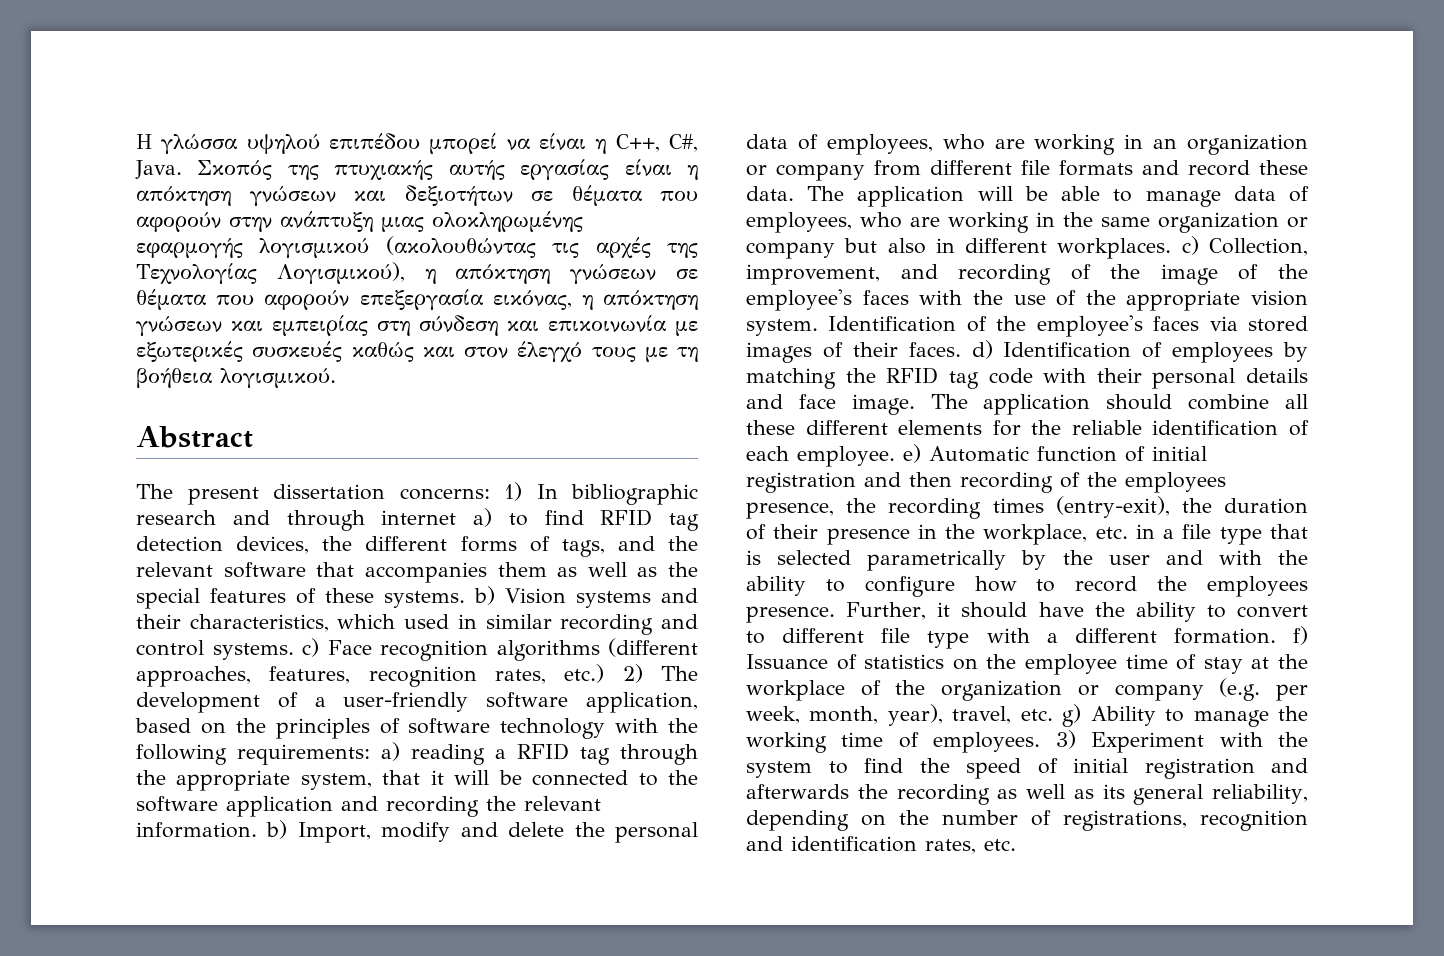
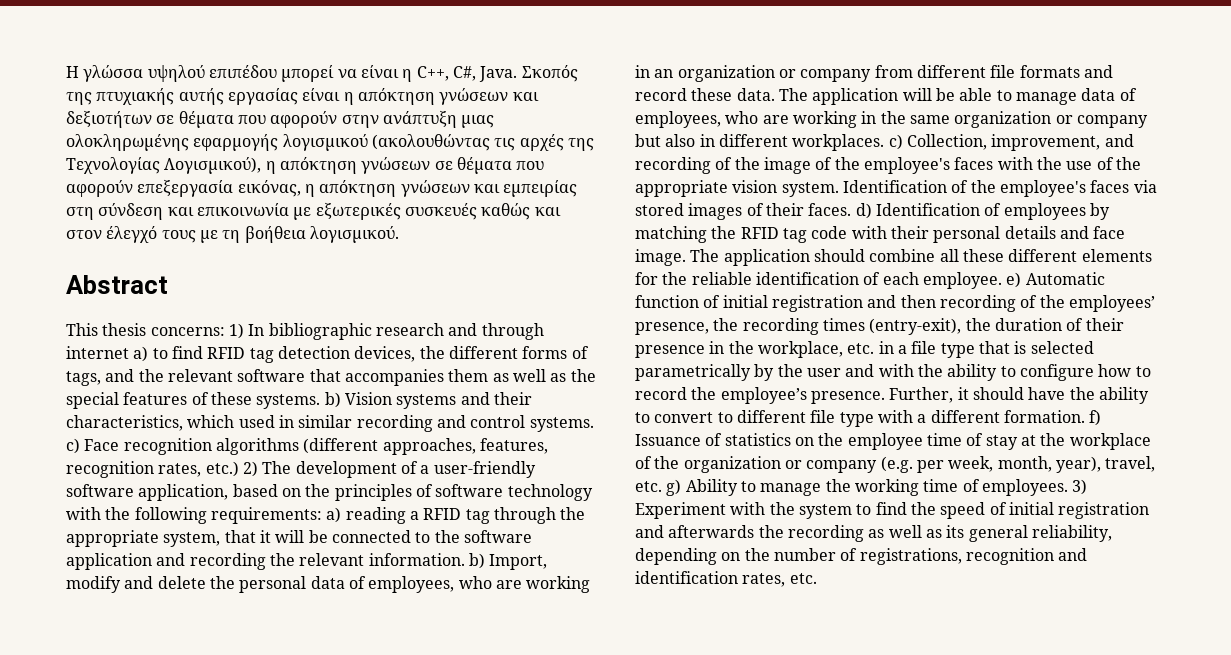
- The present dissertation concerns:
+ This thesis concerns:
- The application should combine all these different elements for the reliable identification of each employee. e) Automatic function of initial registration and then recording of the employees presence, the recording times (entry-exit), the duration of their presence in the workplace, etc. in a file type that is selected parametrically by the user and with the ability to configure how to record the employees presence.
+ The application should combine all these different elements for the reliable identification of each employee. e) Automatic function of initial registration and then recording of the employees’ presence, the recording times (entry-exit), the duration of their presence in the workplace, etc. in a file type that is selected parametrically by the user and with the ability to configure how to record the employee’s presence.

